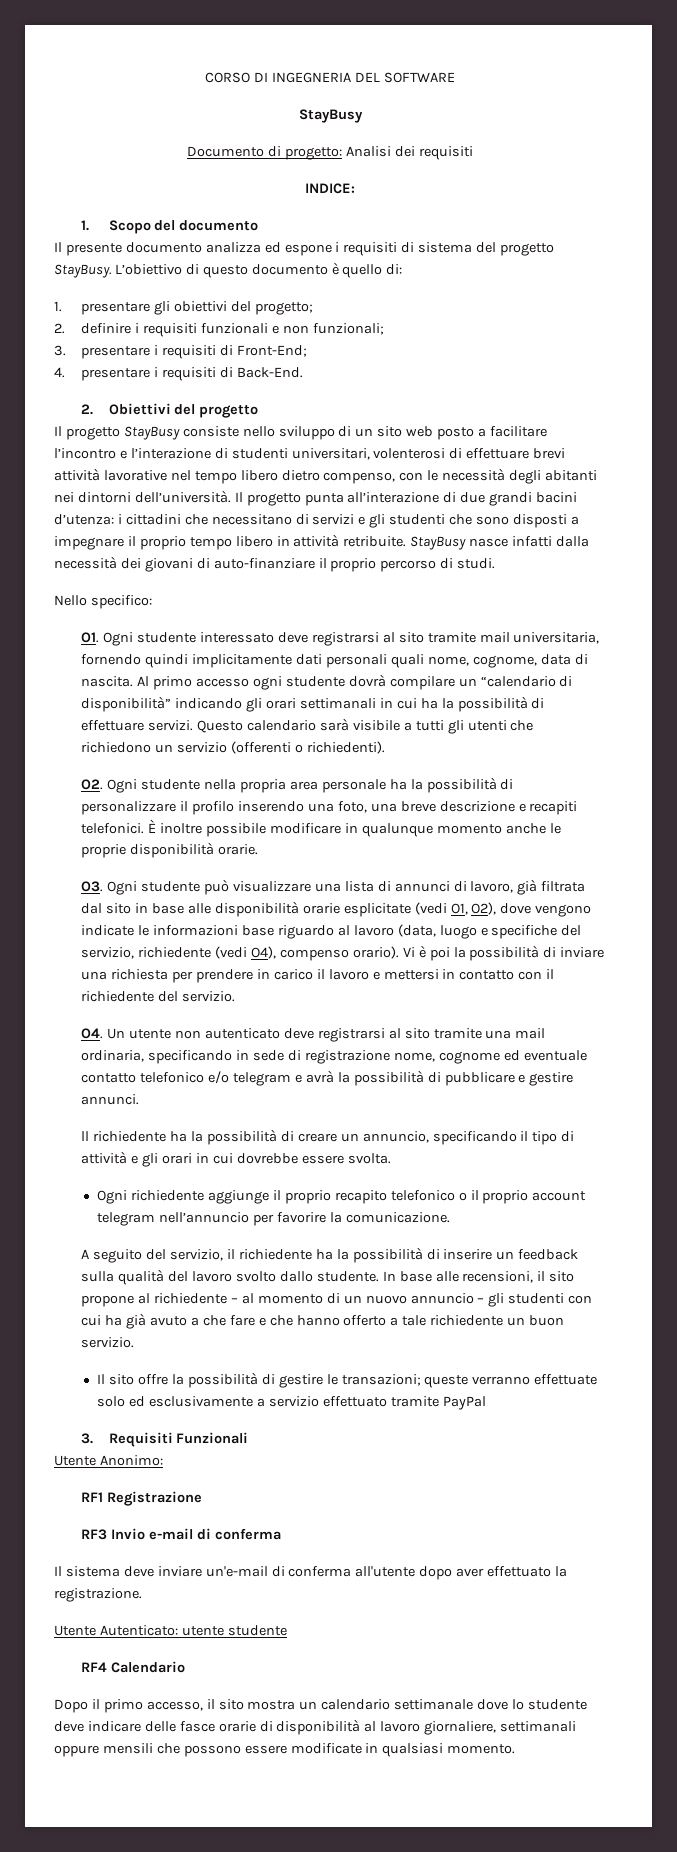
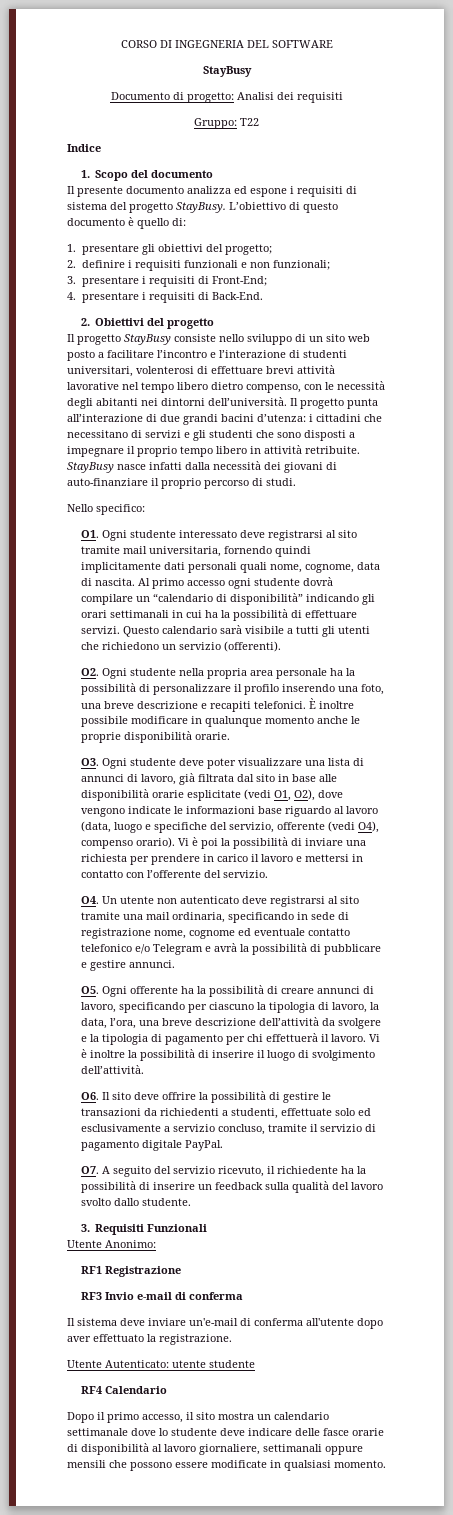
- INDICE:
+ Gruppo: T22
+ Indice
- Questo calendario sarà visibile a tutti gli utenti che richiedono un servizio (offerenti o richiedenti).
+ Questo calendario sarà visibile a tutti gli utenti che richiedono un servizio (offerenti).
- O3. Ogni studente può visualizzare una lista di annunci di lavoro, già filtrata dal sito in base alle disponibilità orarie esplicitate (vedi O1, O2), dove vengono indicate le informazioni base riguardo al lavoro (data, luogo e specifiche del servizio, richiedente (vedi O4), compenso orario).
+ O3. Ogni studente deve poter visualizzare una lista di annunci di lavoro, già filtrata dal sito in base alle disponibilità orarie esplicitate (vedi O1, O2), dove vengono indicate le informazioni base riguardo al lavoro (data, luogo e specifiche del servizio, offerente (vedi O4), compenso orario).
- Vi è poi la possibilità di inviare una richiesta per prendere in carico il lavoro e mettersi in contatto con il richiedente del servizio.
+ Vi è poi la possibilità di inviare una richiesta per prendere in carico il lavoro e mettersi in contatto con l’offerente del servizio.
- O4. Un utente non autenticato deve registrarsi al sito tramite una mail ordinaria, specificando in sede di registrazione nome, cognome ed eventuale contatto telefonico e/o telegram e avrà la possibilità di pubblicare e gestire annunci.
+ O4. Un utente non autenticato deve registrarsi al sito tramite una mail ordinaria, specificando in sede di registrazione nome, cognome ed eventuale contatto telefonico e/o Telegram e avrà la possibilità di pubblicare e gestire annunci.
- ll richiedente ha la possibilità di creare un annuncio, specificando il tipo di attività e gli orari in cui dovrebbe essere svolta.
- Ogni richiedente aggiunge il proprio recapito telefonico o il proprio account telegram nell’annuncio per favorire la comunicazione.
- A seguito del servizio, il richiedente ha la possibilità di inserire un feedback sulla qualità del lavoro svolto dallo studente. In base alle recensioni, il sito propone al richiedente – al momento di un nuovo annuncio – gli studenti con cui ha già avuto a che fare e che hanno offerto a tale richiedente un buon servizio.
- Il sito offre la possibilità di gestire le transazioni; queste verranno effettuate solo ed esclusivamente a servizio effettuato tramite PayPal
+ O5. Ogni offerente ha la possibilità di creare annunci di lavoro, specificando per ciascuno la tipologia di lavoro, la data, l’ora, una breve descrizione dell’attività da svolgere e la tipologia di pagamento per chi effettuerà il lavoro. Vi è inoltre la possibilità di inserire il luogo di svolgimento dell’attività.
+ O6. Il sito deve offrire la possibilità di gestire le transazioni da richiedenti a studenti, effettuate solo ed esclusivamente a servizio concluso, tramite il servizio di pagamento digitale PayPal.
+ O7. A seguito del servizio ricevuto, il richiedente ha la possibilità di inserire un feedback sulla qualità del lavoro svolto dallo studente.

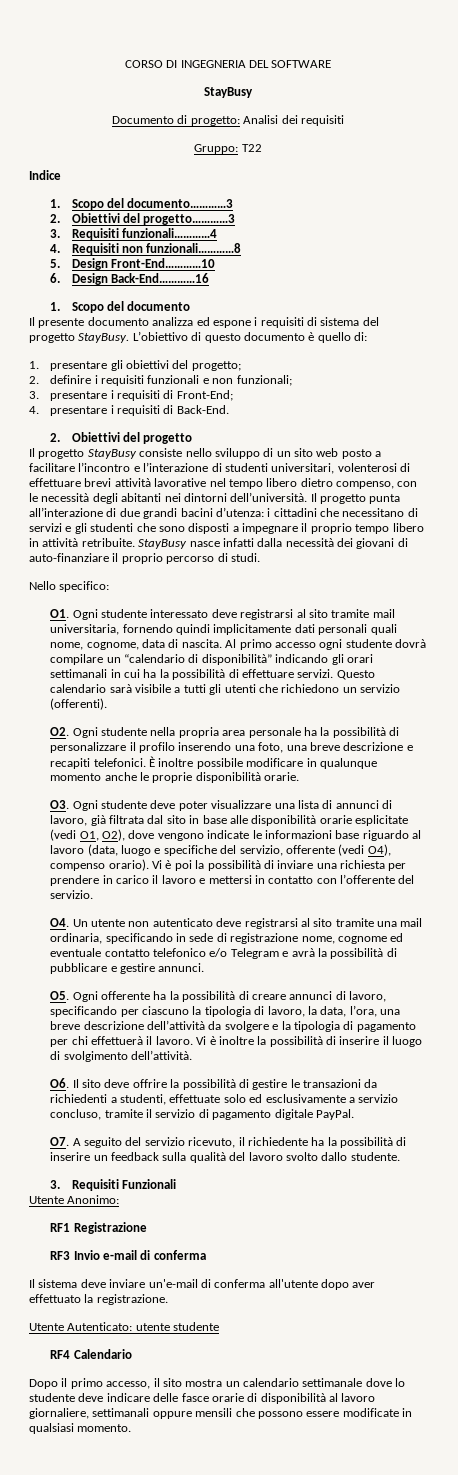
+ 1. Scopo del documento…………3
+ 2. Obiettivi del progetto…………3
+ 3. Requisiti funzionali…………4
+ 4. Requisiti non funzionali…………8
+ 5. Design Front-End…………10
+ 6. Design Back-End…………16

